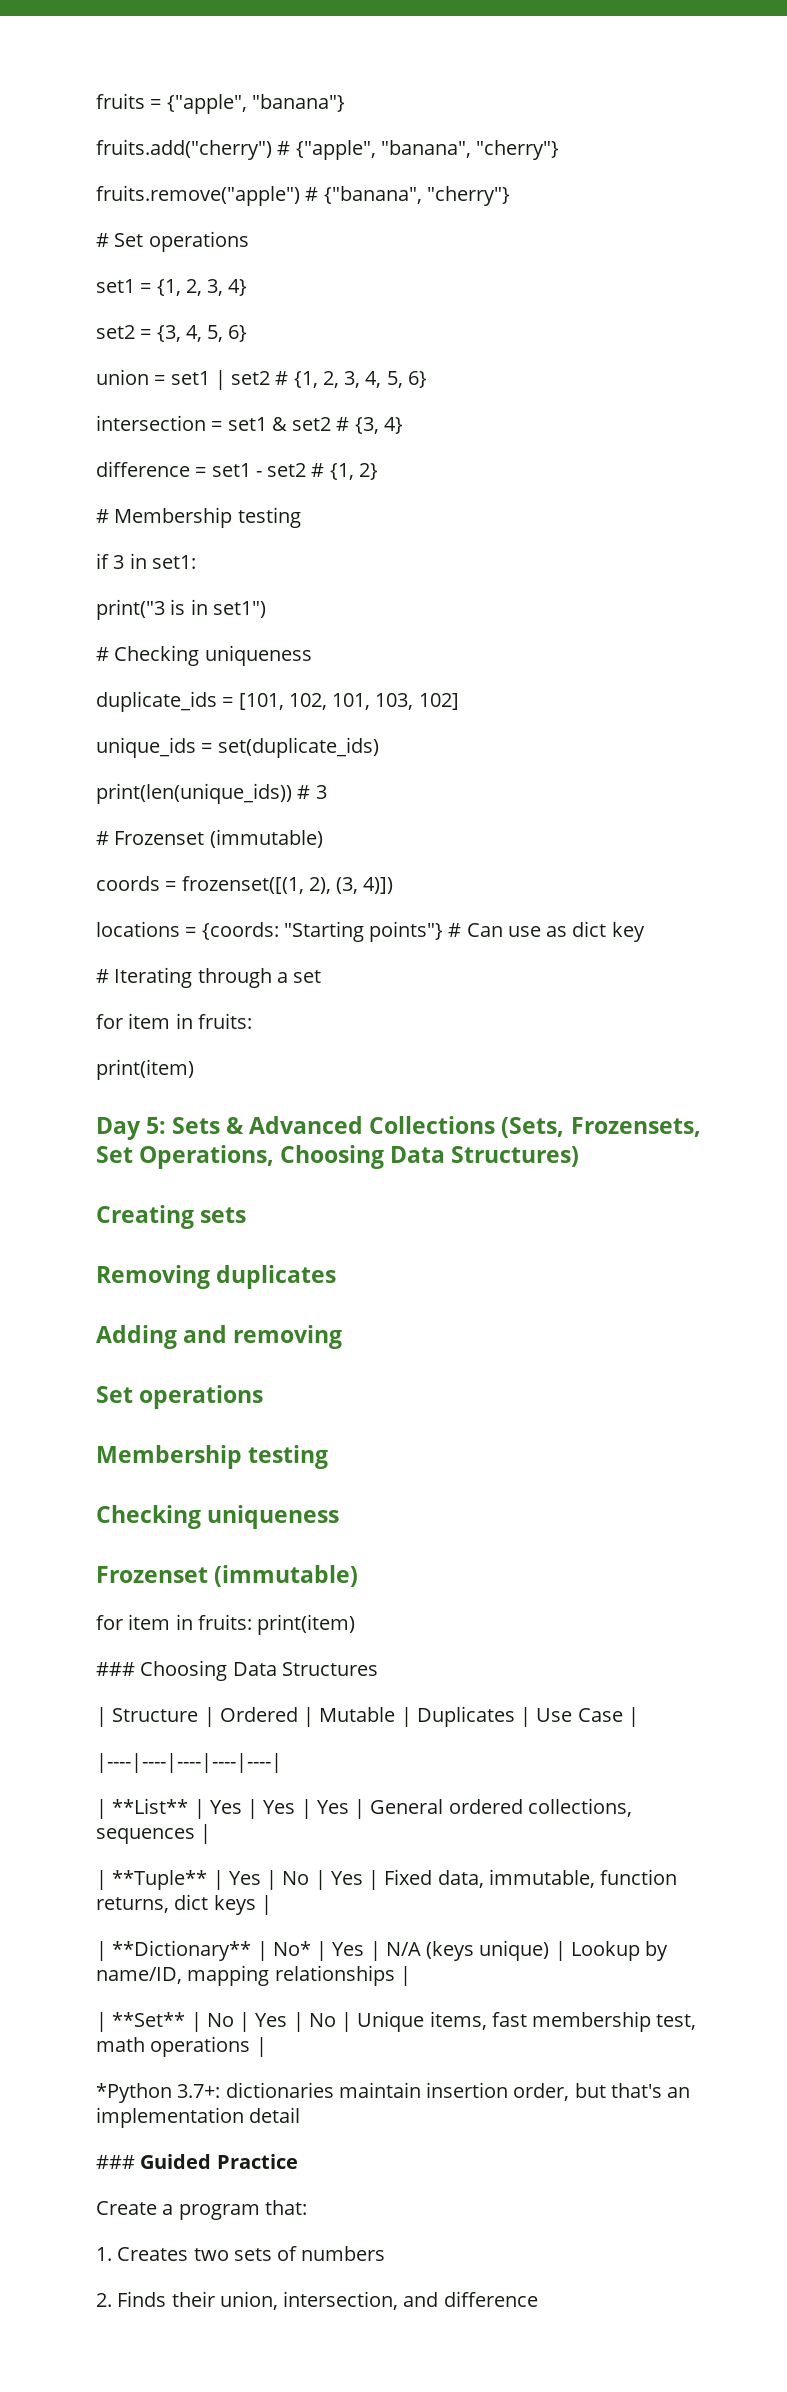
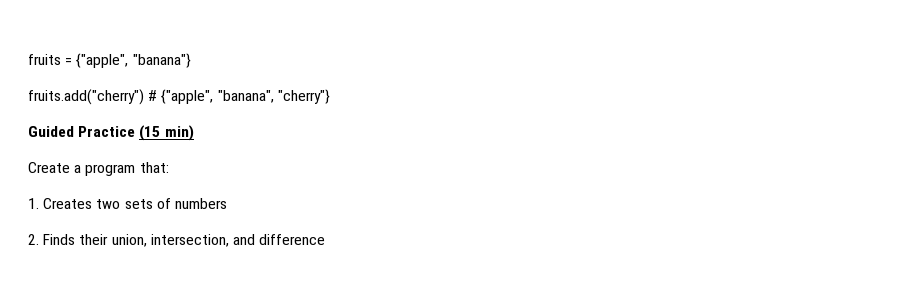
- fruits.remove("apple") # {"banana", "cherry"}
- # Set operations
- set1 = {1, 2, 3, 4}
- set2 = {3, 4, 5, 6}
- union = set1 | set2 # {1, 2, 3, 4, 5, 6}
- intersection = set1 & set2 # {3, 4}
- difference = set1 - set2 # {1, 2}
- # Membership testing
- if 3 in set1:
- print("3 is in set1")
- # Checking uniqueness
- duplicate_ids = [101, 102, 101, 103, 102]
- unique_ids = set(duplicate_ids)
- print(len(unique_ids)) # 3
- # Frozenset (immutable)
- coords = frozenset([(1, 2), (3, 4)])
- locations = {coords: "Starting points"} # Can use as dict key
- # Iterating through a set
- for item in fruits:
- print(item)
- Day 5: Sets & Advanced Collections (Sets, Frozensets, Set Operations, Choosing Data Structures)
- Creating sets
- Removing duplicates
- Adding and removing
- Set operations
- Membership testing
- Checking uniqueness
- Frozenset (immutable)
- for item in fruits: print(item)
- ### Choosing Data Structures
- | Structure | Ordered | Mutable | Duplicates | Use Case |
- |----|----|----|----|----|
- | **List** | Yes | Yes | Yes | General ordered collections, sequences |
- | **Tuple** | Yes | No | Yes | Fixed data, immutable, function returns, dict keys |
- | **Dictionary** | No* | Yes | N/A (keys unique) | Lookup by name/ID, mapping relationships |
- | **Set** | No | Yes | No | Unique items, fast membership test, math operations |
- *Python 3.7+: dictionaries maintain insertion order, but that's an implementation detail
- ### Guided Practice
+ Guided Practice (15 min)

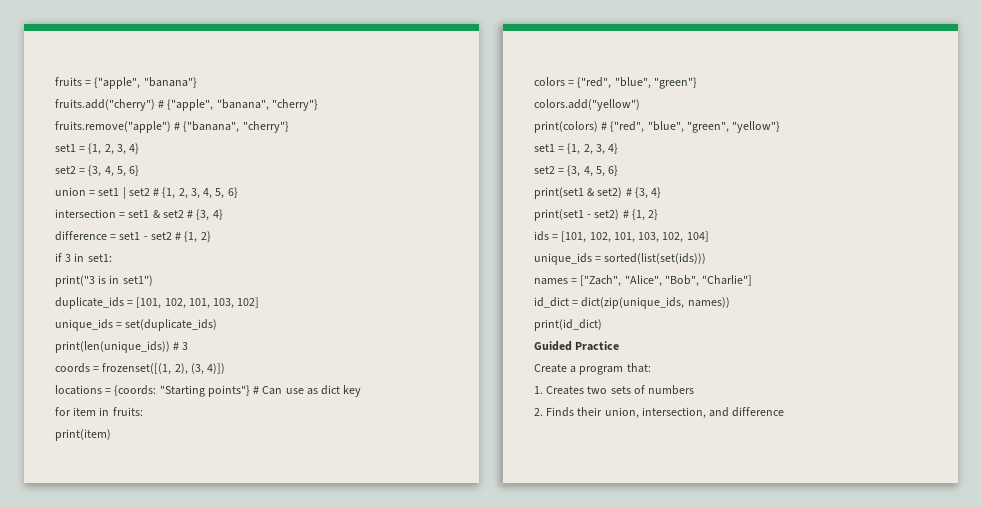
+ fruits.remove("apple") # {"banana", "cherry"}
+ set1 = {1, 2, 3, 4}
+ set2 = {3, 4, 5, 6}
+ union = set1 | set2 # {1, 2, 3, 4, 5, 6}
+ intersection = set1 & set2 # {3, 4}
+ difference = set1 - set2 # {1, 2}
+ if 3 in set1:
+ print("3 is in set1")
+ duplicate_ids = [101, 102, 101, 103, 102]
+ unique_ids = set(duplicate_ids)
+ print(len(unique_ids)) # 3
+ coords = frozenset([(1, 2), (3, 4)])
+ locations = {coords: "Starting points"} # Can use as dict key
+ for item in fruits:
+ print(item)
+ colors = {"red", "blue", "green"}
+ colors.add("yellow")
+ print(colors) # {"red", "blue", "green", "yellow"}
+ set1 = {1, 2, 3, 4}
+ set2 = {3, 4, 5, 6}
+ print(set1 & set2) # {3, 4}
+ print(set1 - set2) # {1, 2}
+ ids = [101, 102, 101, 103, 102, 104]
+ unique_ids = sorted(list(set(ids)))
+ names = ["Zach", "Alice", "Bob", "Charlie"]
+ id_dict = dict(zip(unique_ids, names))
+ print(id_dict)
- Guided Practice (15 min)
+ Guided Practice

